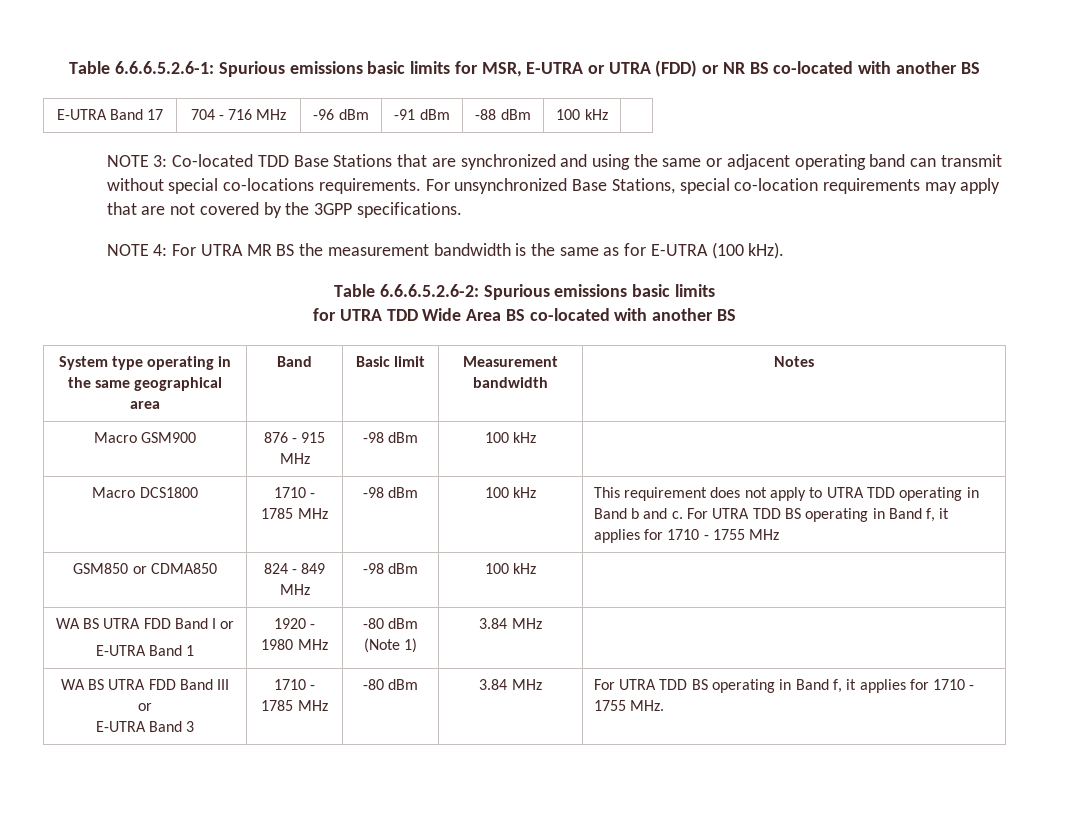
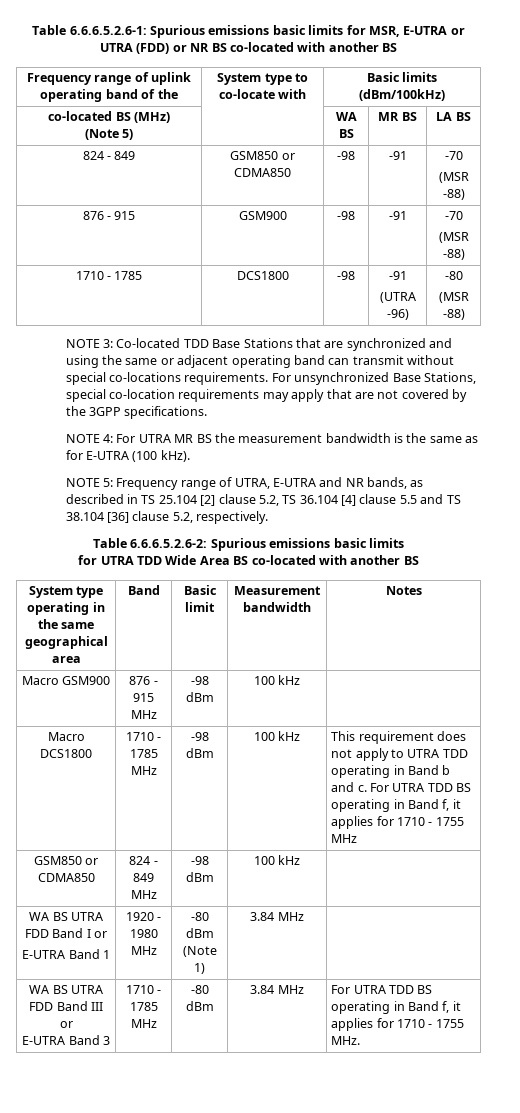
- E-UTRA Band 17 | 704 - 716 MHz | -96 dBm | -91 dBm | -88 dBm | 100 kHz |
+ Frequency range of uplink operating band of the | System type to co-locate with | Basic limits (dBm/100kHz)
+ co-located BS (MHz)
+ (Note 5) | | WA BS | MR BS | LA BS
+ 824 - 849 | GSM850 or CDMA850 | -98 | -91 | -70
+ (MSR -88)
+ 876 - 915 | GSM900 | -98 | -91 | -70
+ (MSR -88)
+ 1710 - 1785 | DCS1800 | -98 | -91
+ (UTRA -96) | -80
+ (MSR -88)
+ NOTE 5: Frequency range of UTRA, E-UTRA and NR bands, as described in TS 25.104 [2] clause 5.2, TS 36.104 [4] clause 5.5 and TS 38.104 [36] clause 5.2, respectively.

